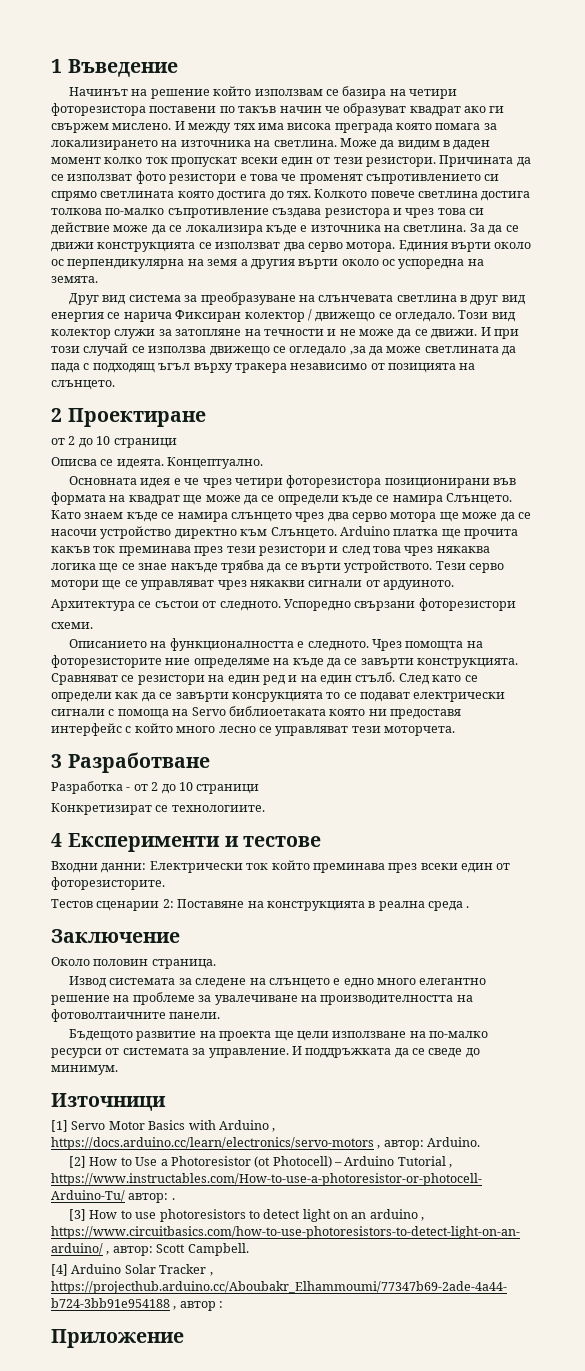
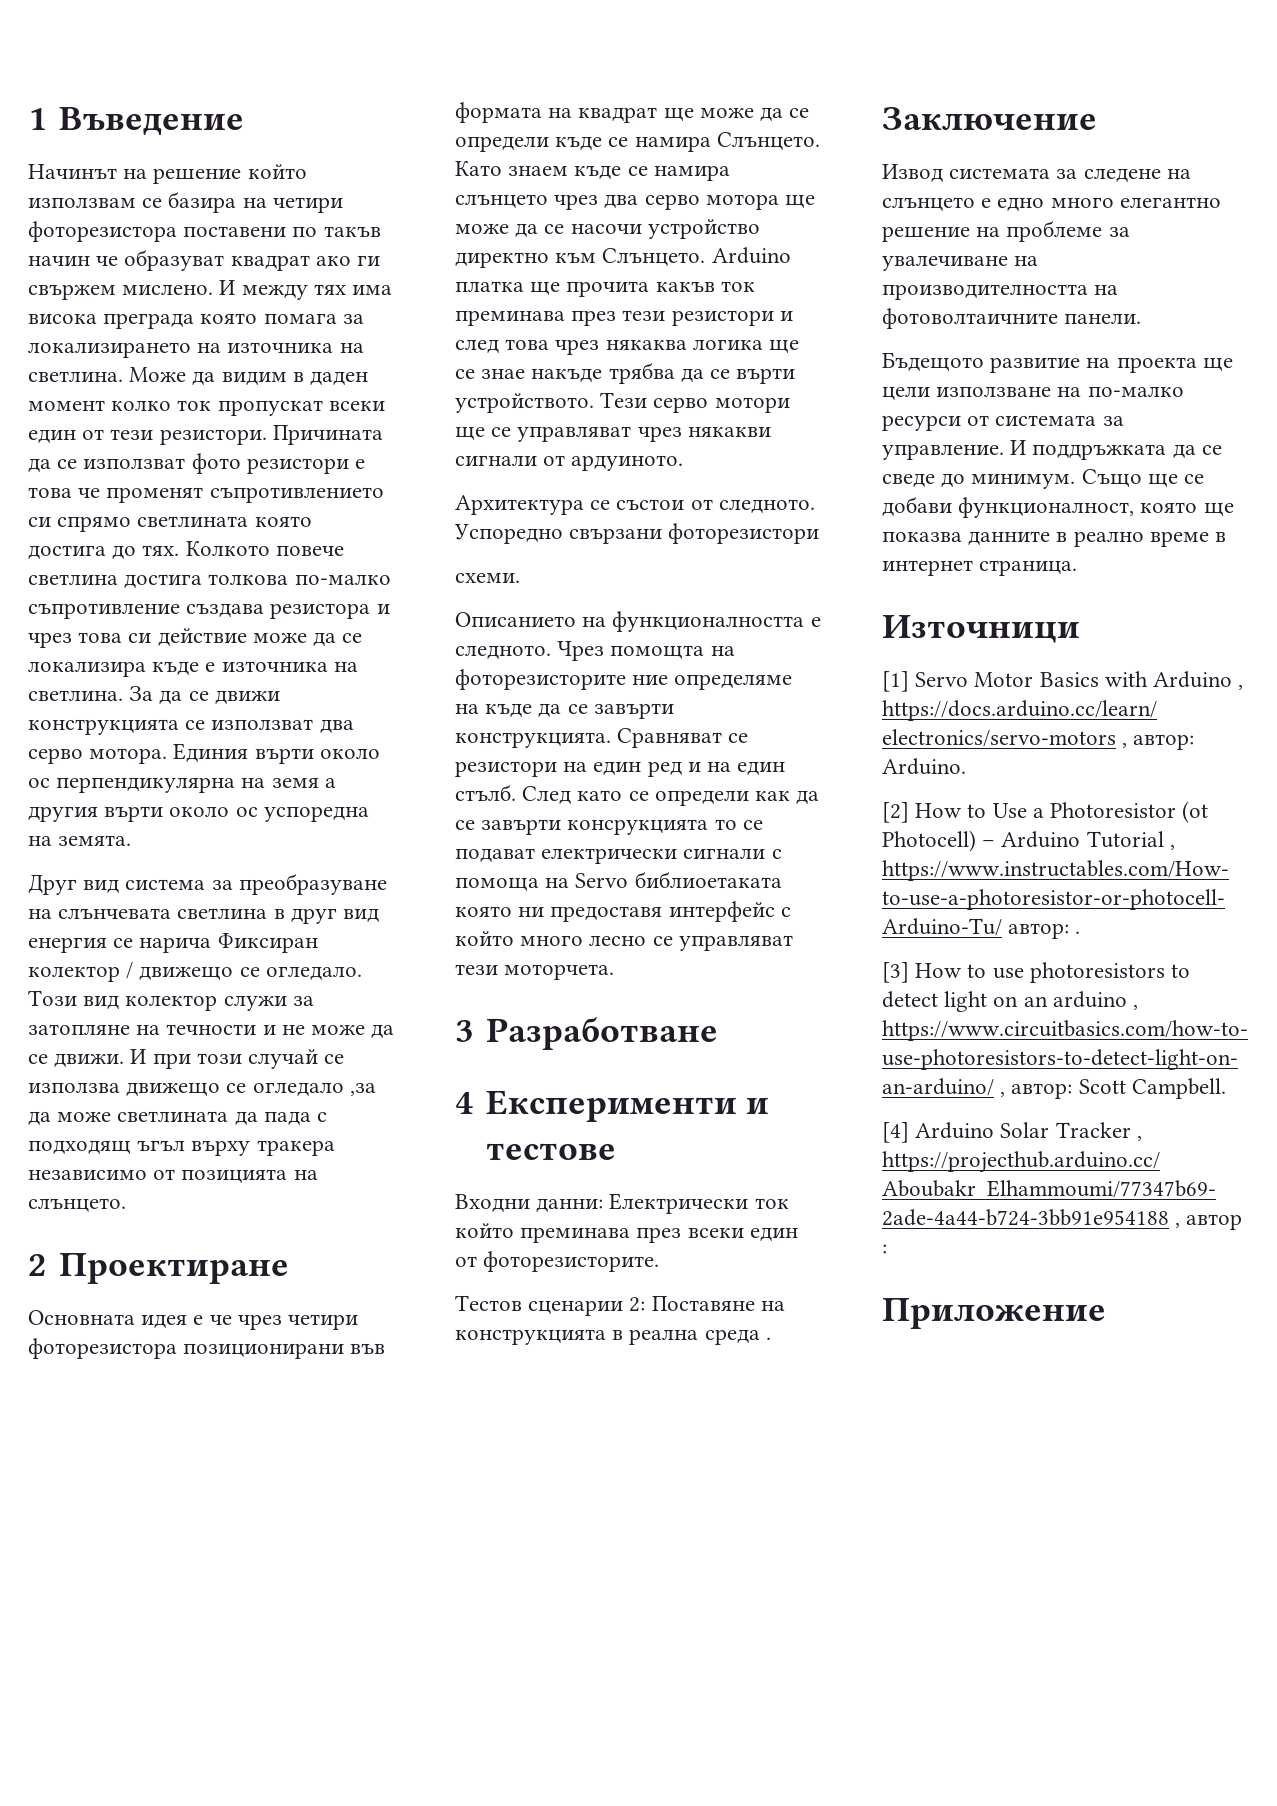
  2 Проектиране
- от 2 до 10 страници
- Описва се идеята. Концептуално.
- Разработка - от 2 до 10 страници
- Конкретизират се технологиите.
- Около половин страница.
+ Също ще се добави функционалност, която ще показва данните в реално време в интернет страница.

